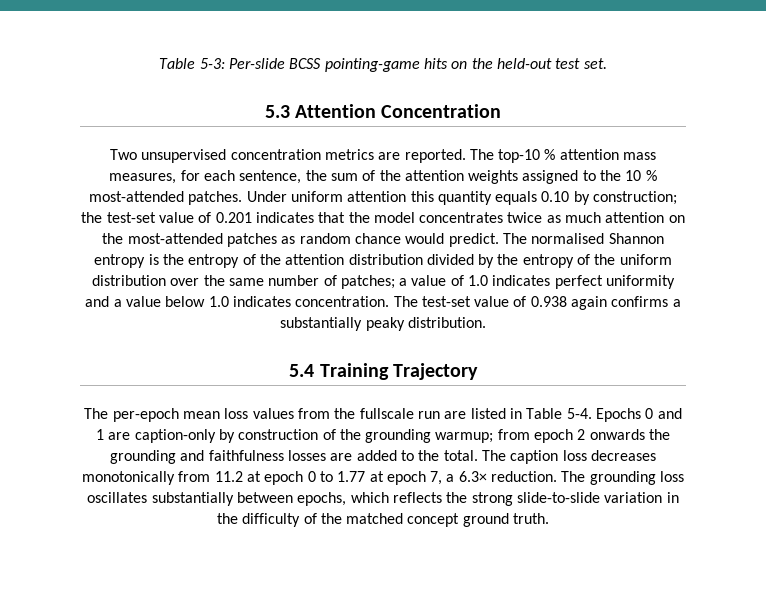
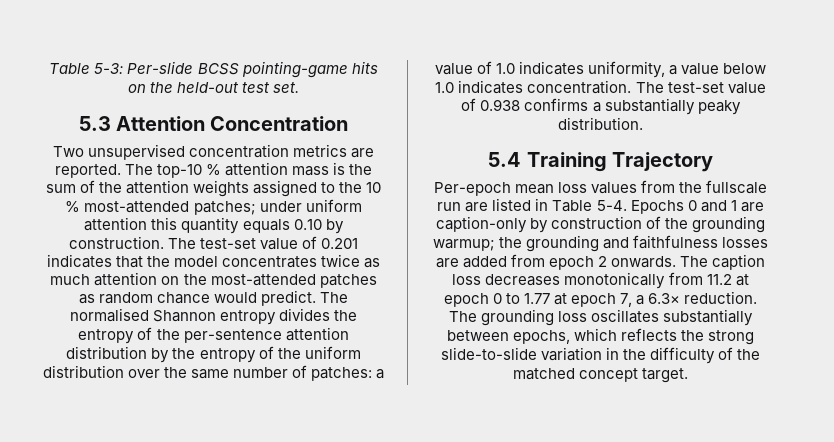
- The top-10 % attention mass measures, for each sentence, the sum of the attention weights assigned to the 10 % most-attended patches. Under uniform attention this quantity equals 0.10 by construction; the test-set value of 0.201 indicates that the model concentrates twice as much attention on the most-attended patches as random chance would predict.
+ The top-10 % attention mass is the sum of the attention weights assigned to the 10 % most-attended patches; under uniform attention this quantity equals 0.10 by construction. The test-set value of 0.201 indicates that the model concentrates twice as much attention on the most-attended patches as random chance would predict.
- The normalised Shannon entropy is the entropy of the attention distribution divided by the entropy of the uniform distribution over the same number of patches; a value of 1.0 indicates perfect uniformity and a value below 1.0 indicates concentration.
+ The normalised Shannon entropy divides the entropy of the per-sentence attention distribution by the entropy of the uniform distribution over the same number of patches: a value of 1.0 indicates uniformity, a value below 1.0 indicates concentration.
- The test-set value of 0.938 again confirms a substantially peaky distribution.
+ The test-set value of 0.938 confirms a substantially peaky distribution.
- The per-epoch mean loss values from the fullscale run are listed in Table 5-4.
+ Per-epoch mean loss values from the fullscale run are listed in Table 5-4.
- Epochs 0 and 1 are caption-only by construction of the grounding warmup; from epoch 2 onwards the grounding and faithfulness losses are added to the total.
+ Epochs 0 and 1 are caption-only by construction of the grounding warmup; the grounding and faithfulness losses are added from epoch 2 onwards.
- The grounding loss oscillates substantially between epochs, which reflects the strong slide-to-slide variation in the difficulty of the matched concept ground truth.
+ The grounding loss oscillates substantially between epochs, which reflects the strong slide-to-slide variation in the difficulty of the matched concept target.

